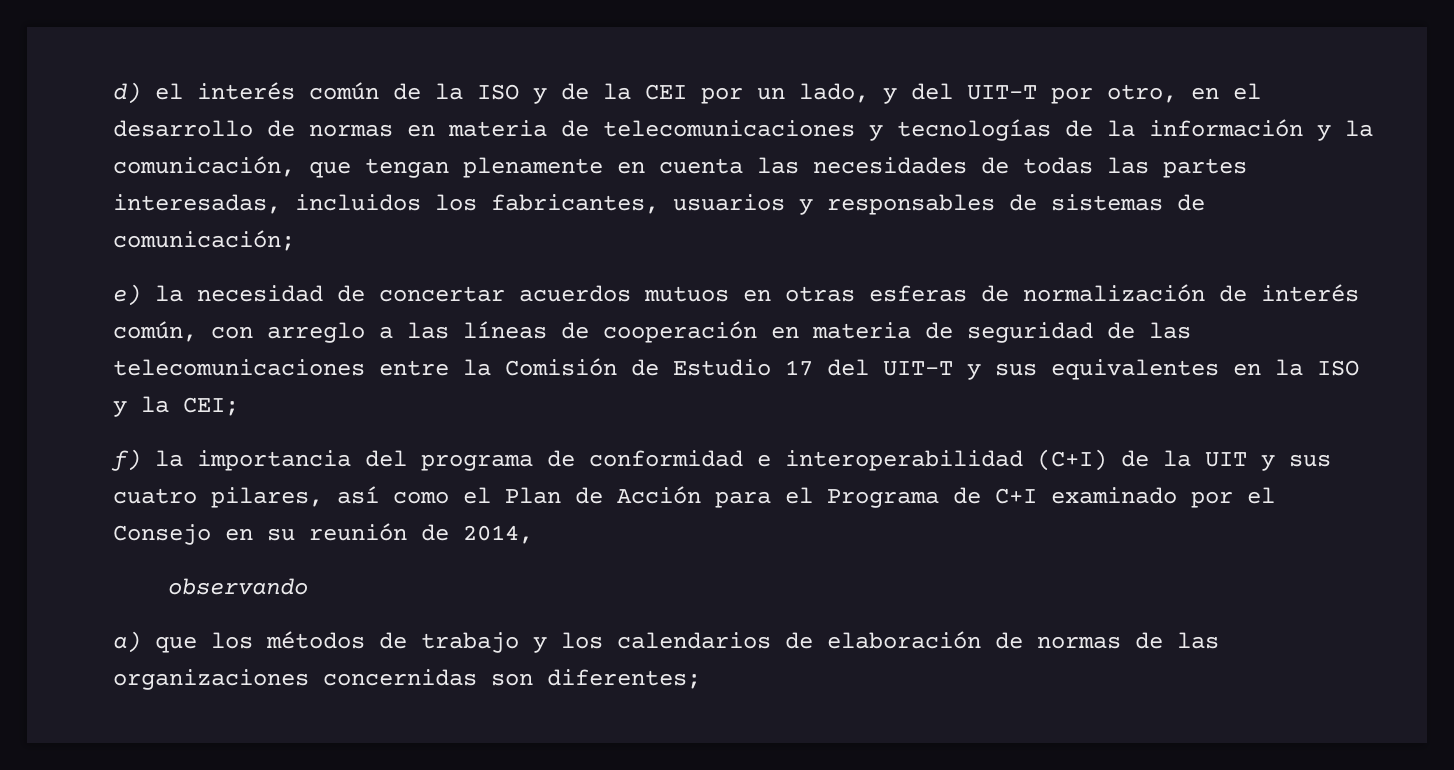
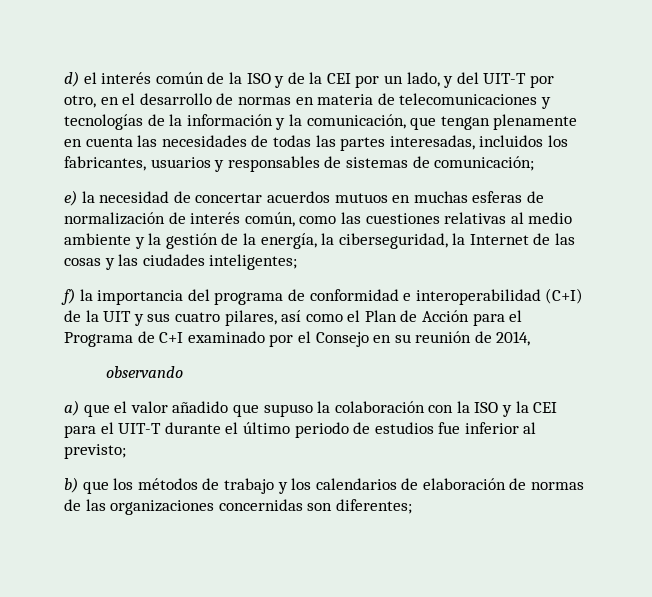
- e) la necesidad de concertar acuerdos mutuos en otras esferas de normalización de interés común, con arreglo a las líneas de cooperación en materia de seguridad de las telecomunicaciones entre la Comisión de Estudio 17 del UIT-T y sus equivalentes en la ISO y la CEI;
+ e) la necesidad de concertar acuerdos mutuos en muchas esferas de normalización de interés común, como las cuestiones relativas al medio ambiente y la gestión de la energía, la ciberseguridad, la Internet de las cosas y las ciudades inteligentes;
- a) que los métodos de trabajo y los calendarios de elaboración de normas de las organizaciones concernidas son diferentes;
+ a) que el valor añadido que supuso la colaboración con la ISO y la CEI para el UIT-T durante el último periodo de estudios fue inferior al previsto;
+ b) que los métodos de trabajo y los calendarios de elaboración de normas de las organizaciones concernidas son diferentes;

